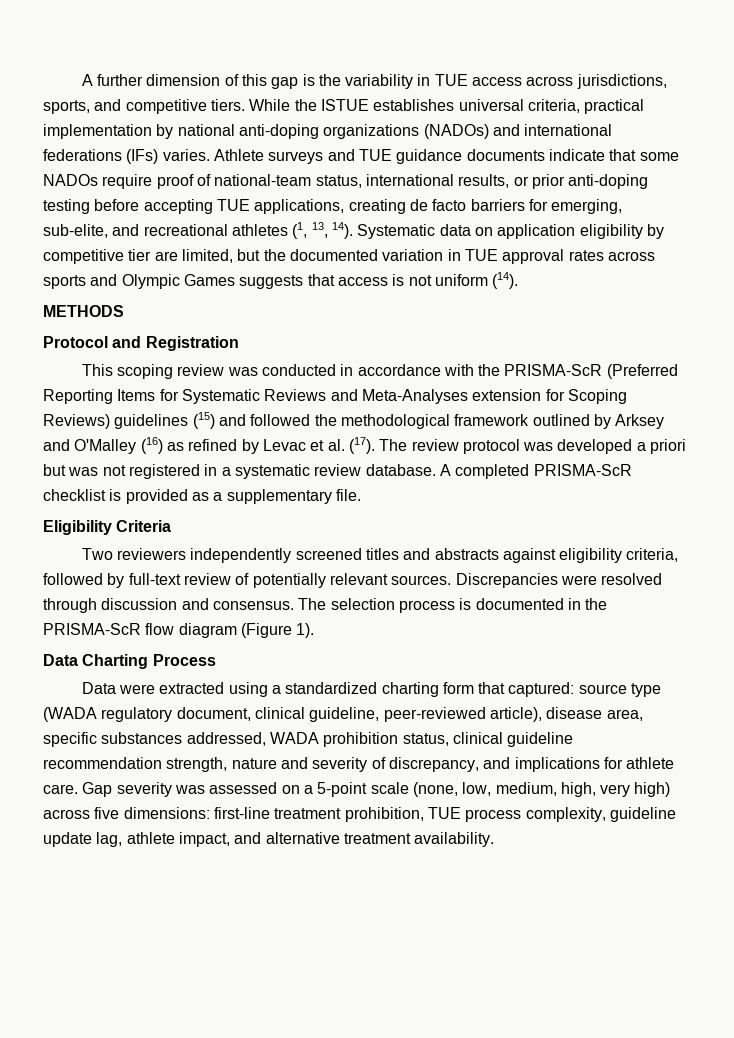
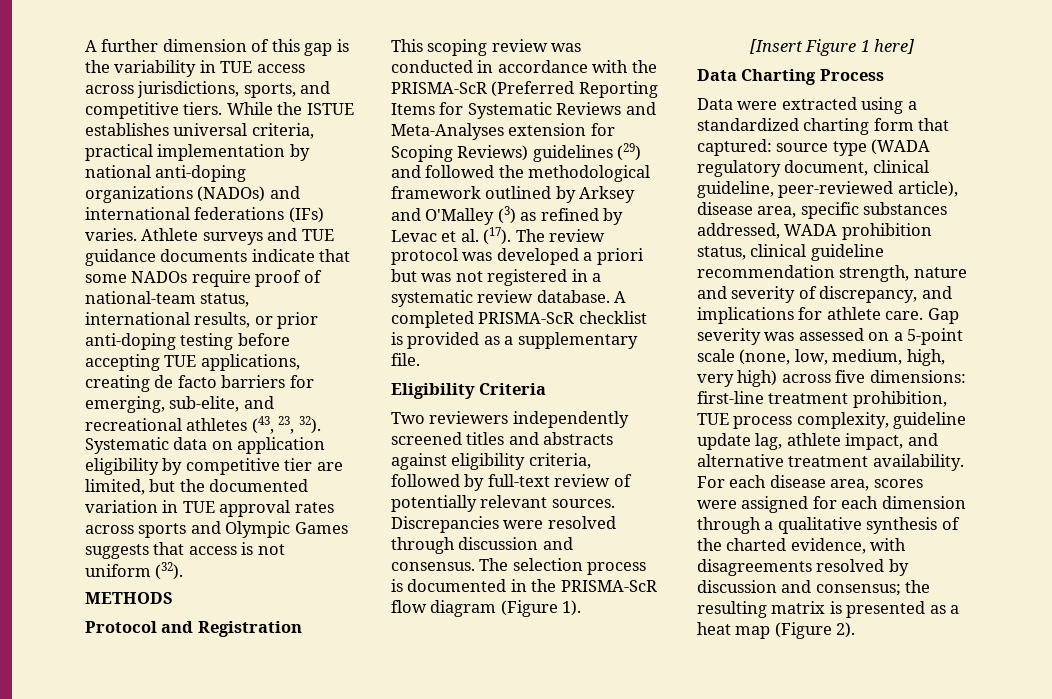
- Athlete surveys and TUE guidance documents indicate that some NADOs require proof of national-team status, international results, or prior anti-doping testing before accepting TUE applications, creating de facto barriers for emerging, sub-elite, and recreational athletes (1, 13, 14).
+ Athlete surveys and TUE guidance documents indicate that some NADOs require proof of national-team status, international results, or prior anti-doping testing before accepting TUE applications, creating de facto barriers for emerging, sub-elite, and recreational athletes (43, 23, 32).
- Systematic data on application eligibility by competitive tier are limited, but the documented variation in TUE approval rates across sports and Olympic Games suggests that access is not uniform (14).
+ Systematic data on application eligibility by competitive tier are limited, but the documented variation in TUE approval rates across sports and Olympic Games suggests that access is not uniform (32).
- This scoping review was conducted in accordance with the PRISMA-ScR (Preferred Reporting Items for Systematic Reviews and Meta-Analyses extension for Scoping Reviews) guidelines (15) and followed the methodological framework outlined by Arksey and O'Malley (16) as refined by Levac et al. (17).
+ This scoping review was conducted in accordance with the PRISMA-ScR (Preferred Reporting Items for Systematic Reviews and Meta-Analyses extension for Scoping Reviews) guidelines (29) and followed the methodological framework outlined by Arksey and O'Malley (3) as refined by Levac et al. (17).
+ [Insert Figure 1 here]
+ For each disease area, scores were assigned for each dimension through a qualitative synthesis of the charted evidence, with disagreements resolved by discussion and consensus; the resulting matrix is presented as a heat map (Figure 2).

